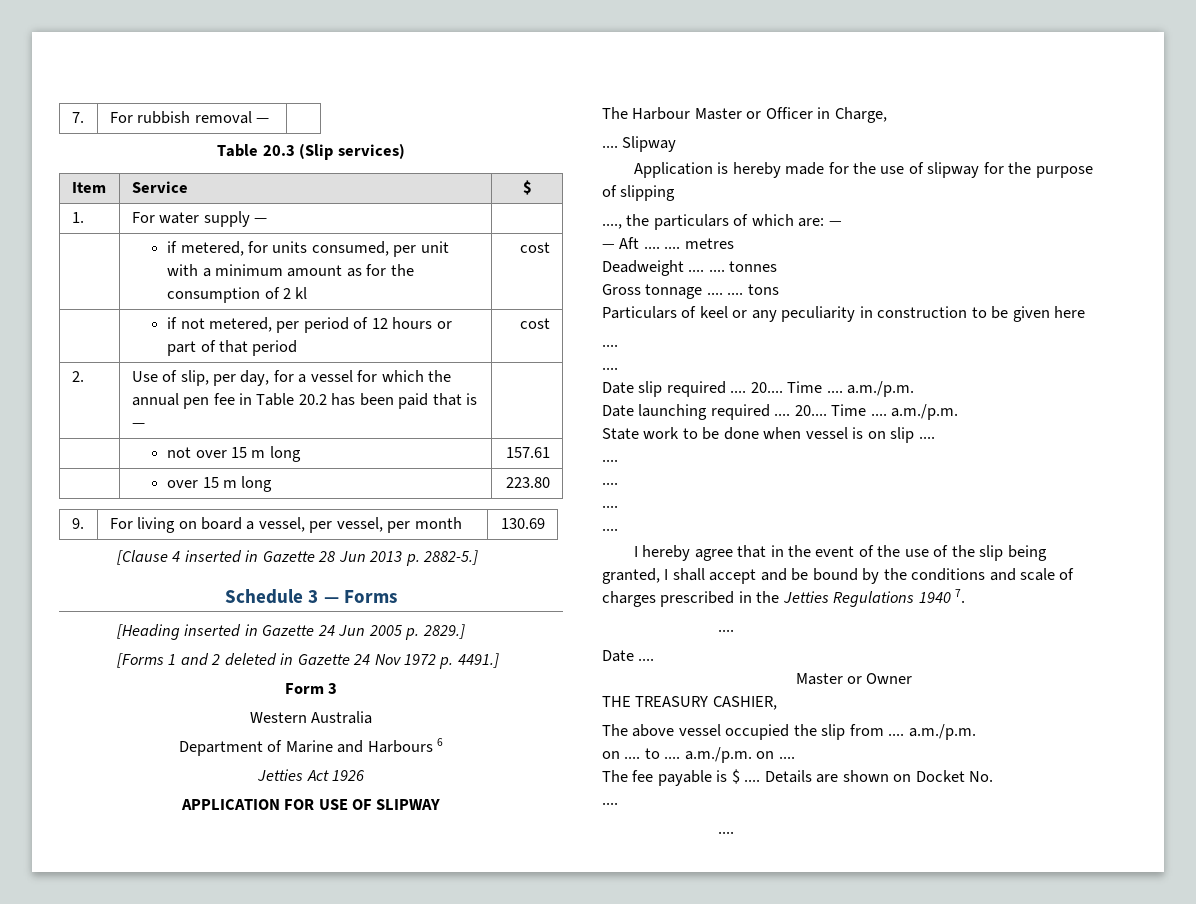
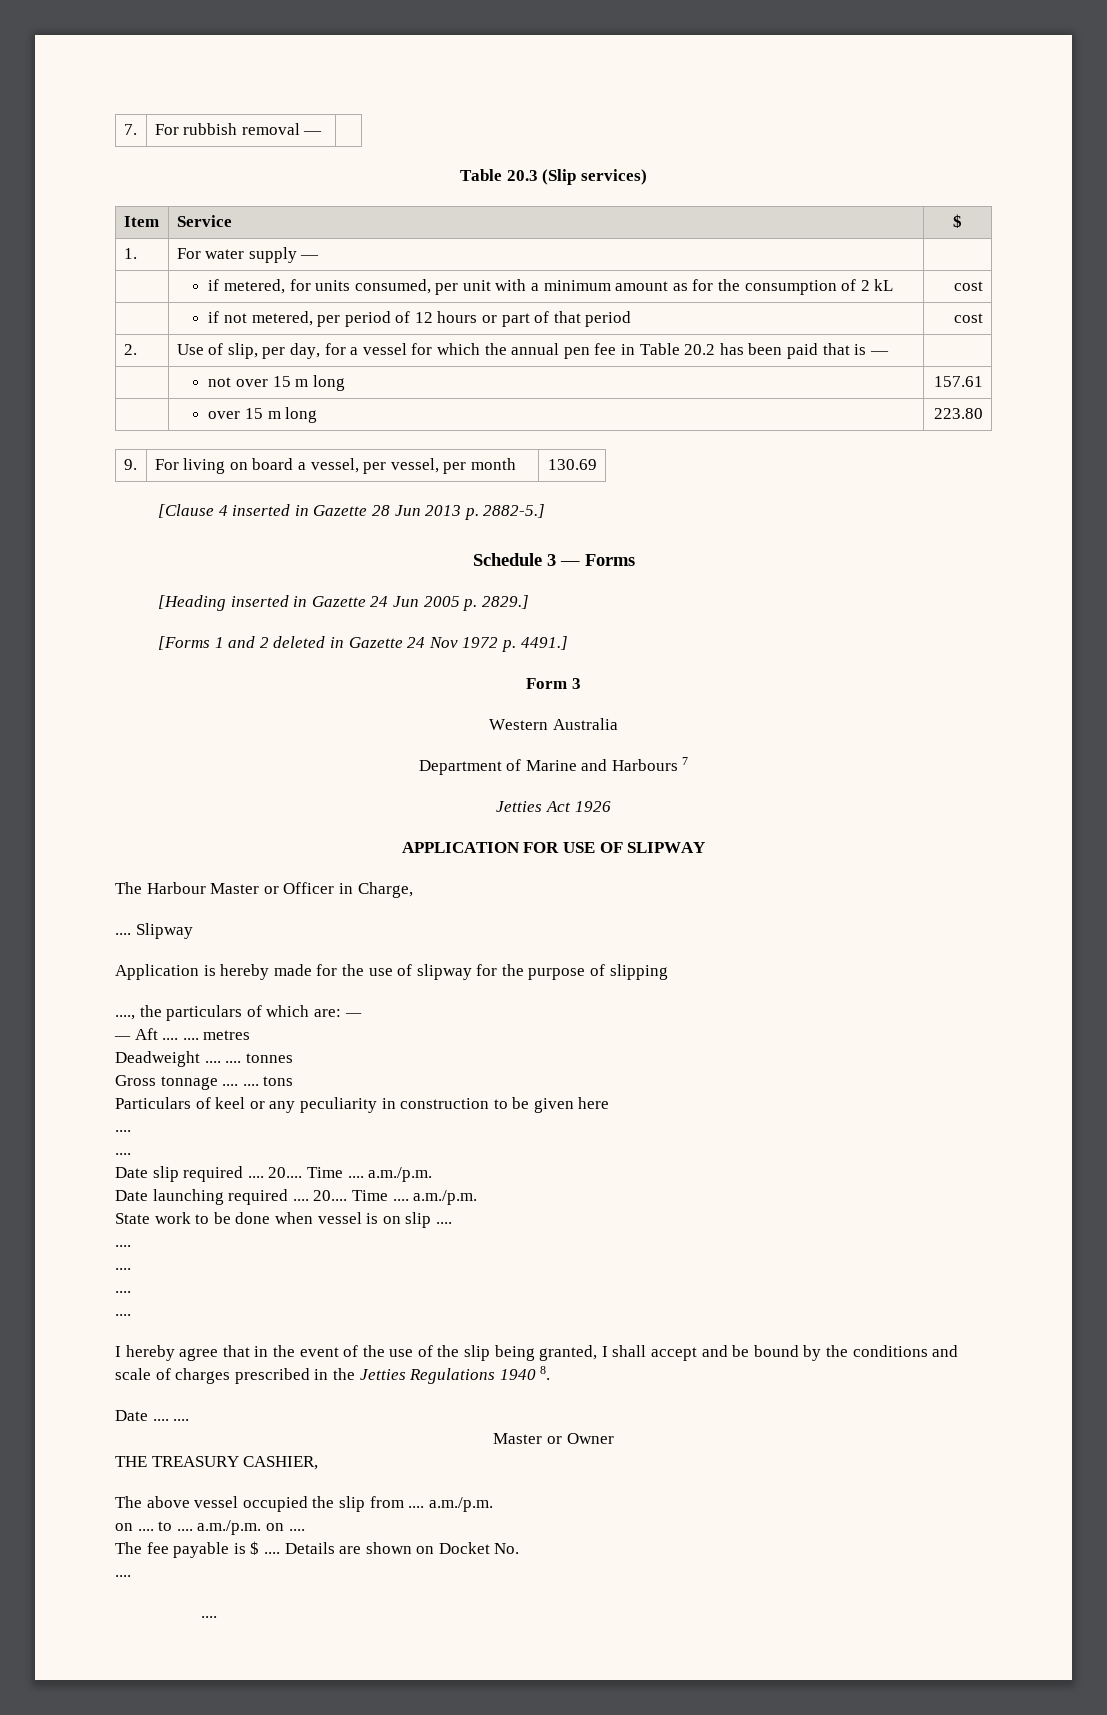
- | if metered, for units consumed, per unit with a minimum amount as for the consumption of 2 kl | cost
+ | if metered, for units consumed, per unit with a minimum amount as for the consumption of 2 kL | cost
- Department of Marine and Harbours 6
+ Department of Marine and Harbours 7
- I hereby agree that in the event of the use of the slip being granted, I shall accept and be bound by the conditions and scale of charges prescribed in the Jetties Regulations 1940 7.
- ....
+ I hereby agree that in the event of the use of the slip being granted, I shall accept and be bound by the conditions and scale of charges prescribed in the Jetties Regulations 1940 8.
- Date ....
+ Date .... ....

